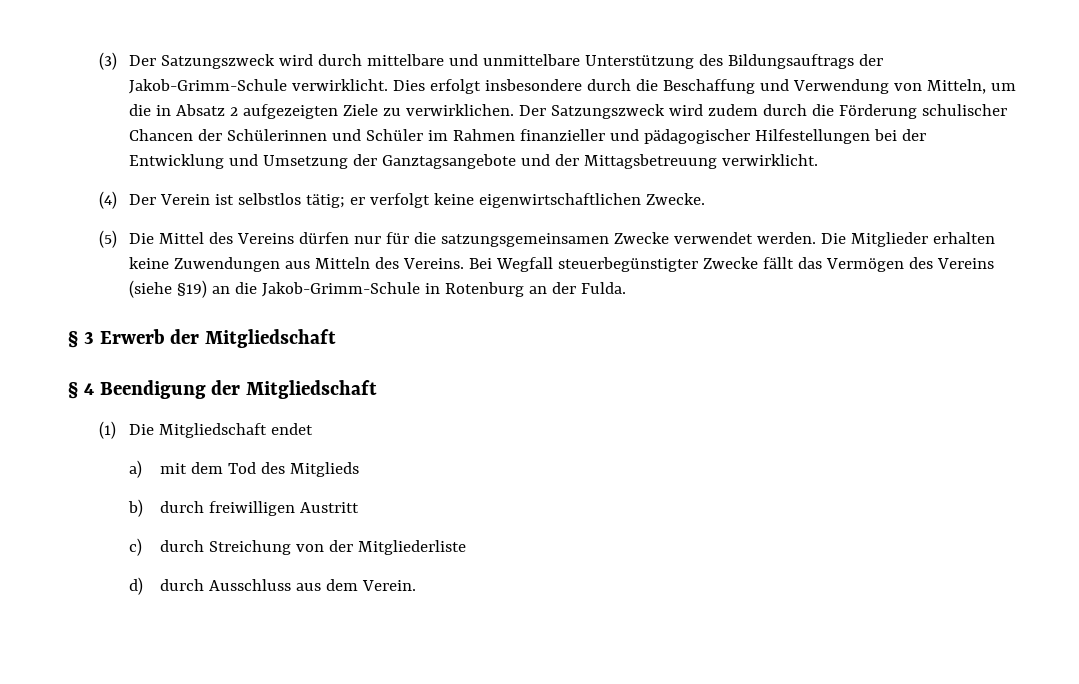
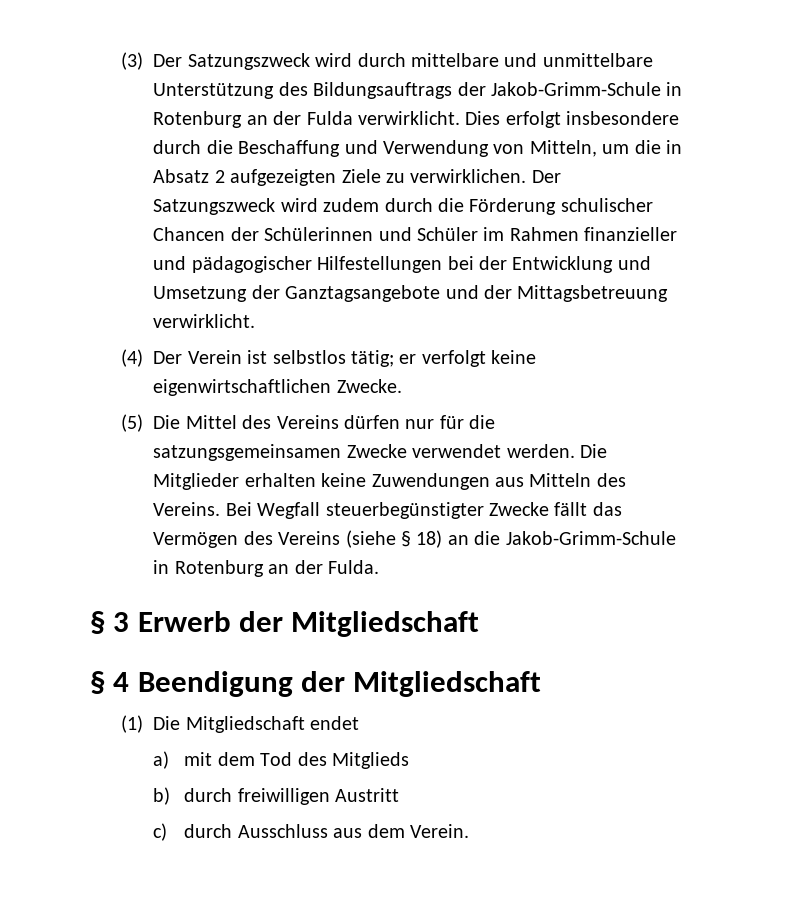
- (3) Der Satzungszweck wird durch mittelbare und unmittelbare Unterstützung des Bildungsauftrags der Jakob-Grimm-Schule verwirklicht.
+ (3) Der Satzungszweck wird durch mittelbare und unmittelbare Unterstützung des Bildungsauftrags der Jakob-Grimm-Schule in Rotenburg an der Fulda verwirklicht.
- Bei Wegfall steuerbegünstigter Zwecke fällt das Vermögen des Vereins (siehe §19) an die Jakob-Grimm-Schule in Rotenburg an der Fulda.
+ Bei Wegfall steuerbegünstigter Zwecke fällt das Vermögen des Vereins (siehe § 18) an die Jakob-Grimm-Schule in Rotenburg an der Fulda.
- c) durch Streichung von der Mitgliederliste
- d) durch Ausschluss aus dem Verein.
+ c) durch Ausschluss aus dem Verein.

